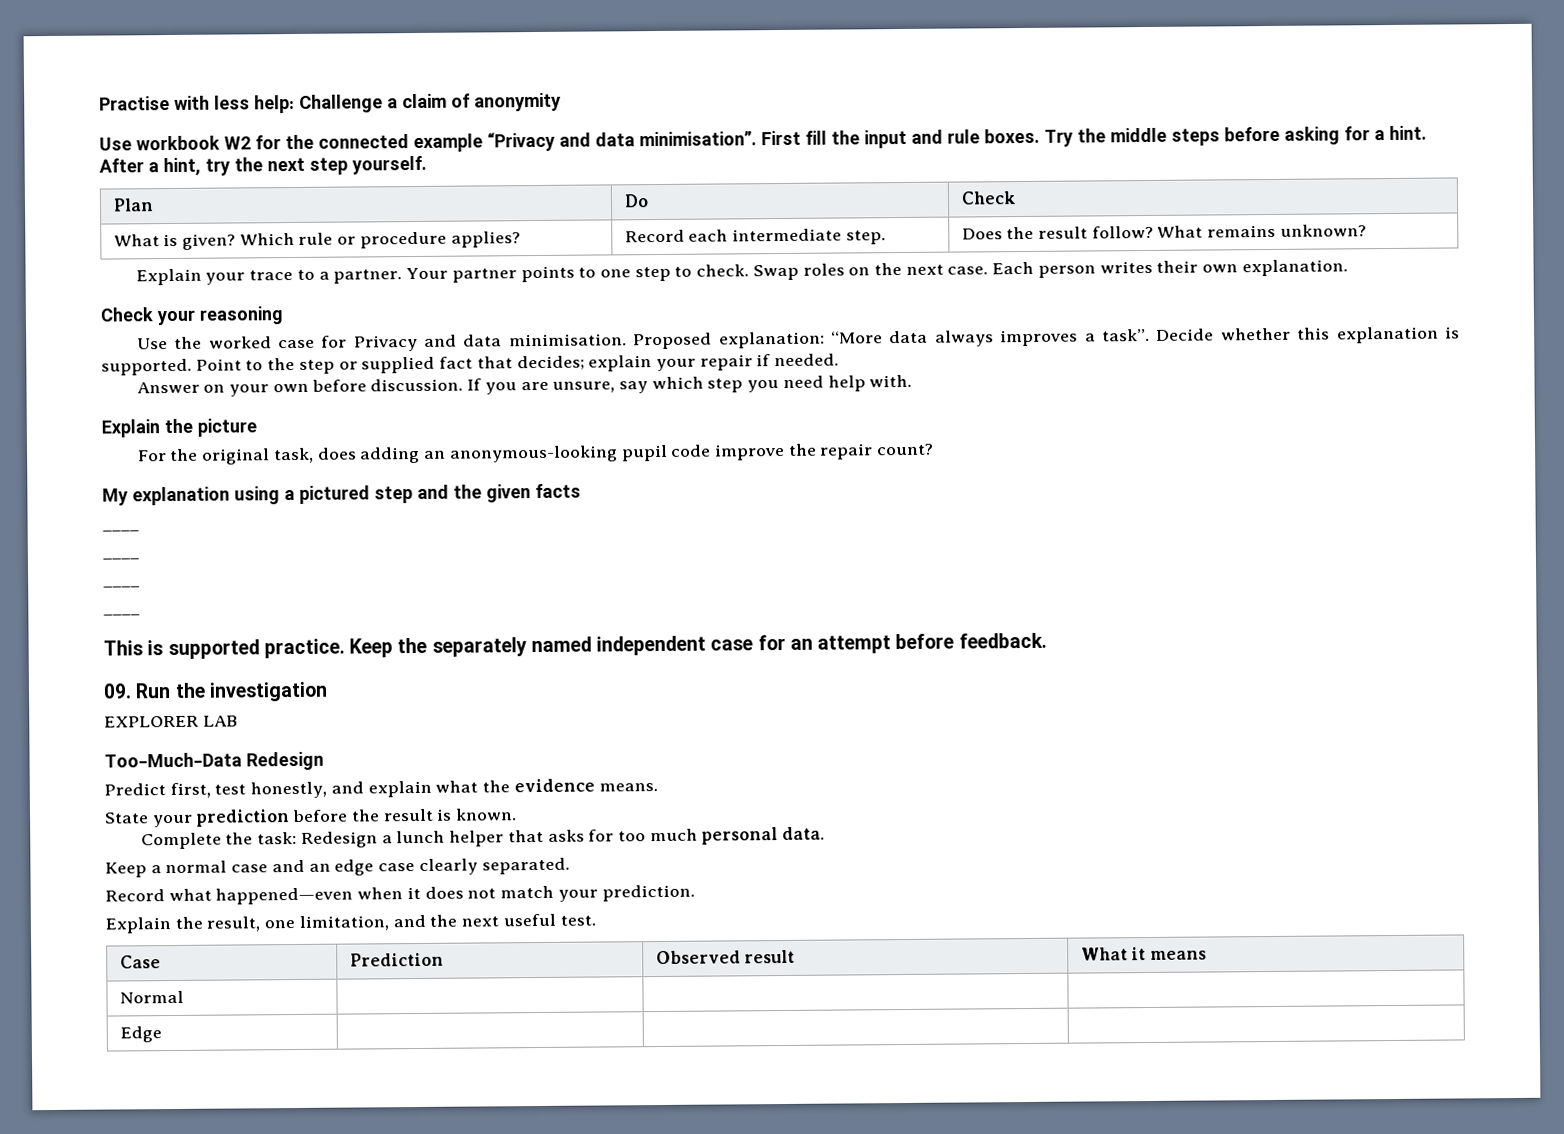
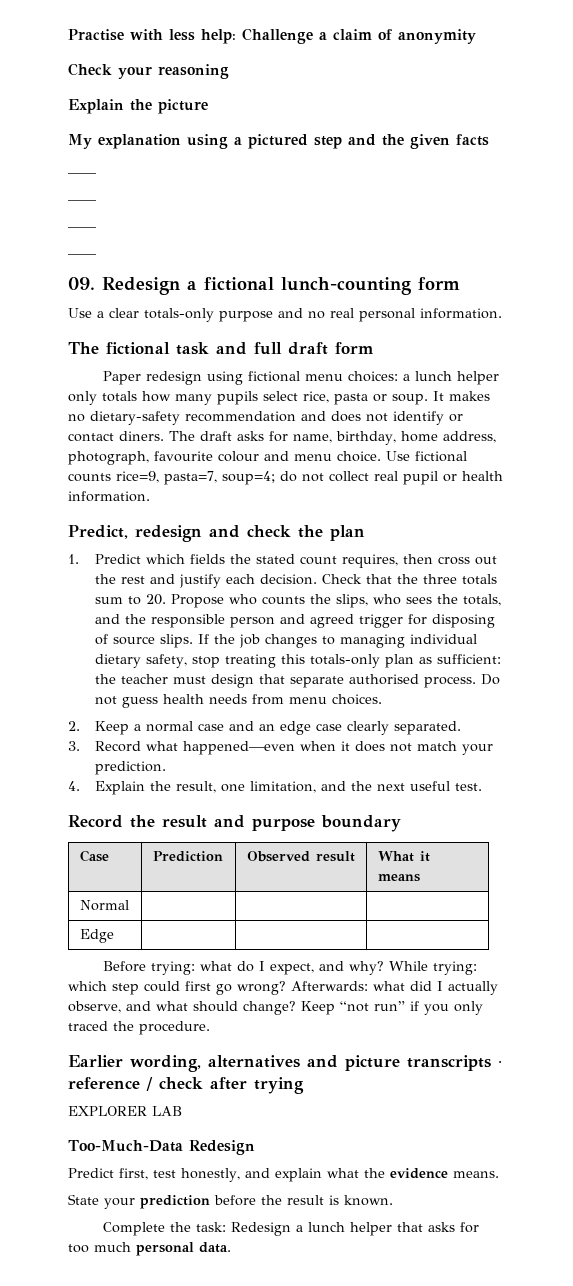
- Use workbook W2 for the connected example “Privacy and data minimisation”. First fill the input and rule boxes. Try the middle steps before asking for a hint. After a hint, try the next step yourself.
- Plan | Do | Check
- What is given? Which rule or procedure applies? | Record each intermediate step. | Does the result follow? What remains unknown?
- Explain your trace to a partner. Your partner points to one step to check. Swap roles on the next case. Each person writes their own explanation.
  Check your reasoning
- Use the worked case for Privacy and data minimisation. Proposed explanation: “More data always improves a task”. Decide whether this explanation is supported. Point to the step or supplied fact that decides; explain your repair if needed.
- Answer on your own before discussion. If you are unsure, say which step you need help with.
  Explain the picture
- For the original task, does adding an anonymous-looking pupil code improve the repair count?
- This is supported practice. Keep the separately named independent case for an attempt before feedback.
- 09. Run the investigation
+ 09. Redesign a fictional lunch-counting form
+ Use a clear totals-only purpose and no real personal information.
+ The fictional task and full draft form
+ Paper redesign using fictional menu choices: a lunch helper only totals how many pupils select rice, pasta or soup. It makes no dietary-safety recommendation and does not identify or contact diners. The draft asks for name, birthday, home address, photograph, favourite colour and menu choice. Use fictional counts rice=9, pasta=7, soup=4; do not collect real pupil or health information.
+ Predict, redesign and check the plan
+ 1. Predict which fields the stated count requires, then cross out the rest and justify each decision. Check that the three totals sum to 20. Propose who counts the slips, who sees the totals, and the responsible person and agreed trigger for disposing of source slips. If the job changes to managing individual dietary safety, stop treating this totals-only plan as sufficient: the teacher must design that separate authorised process. Do not guess health needs from menu choices.
+ 2. Keep a normal case and an edge case clearly separated.
+ 3. Record what happened—even when it does not match your prediction.
+ 4. Explain the result, one limitation, and the next useful test.
+ Record the result and purpose boundary
+ Case | Prediction | Observed result | What it means
+ Normal | | |
+ Edge | | |
+ Before trying: what do I expect, and why? While trying: which step could first go wrong? Afterwards: what did I actually observe, and what should change? Keep “not run” if you only traced the procedure.
+ Earlier wording, alternatives and picture transcripts · reference / check after trying
- Keep a normal case and an edge case clearly separated.
- Record what happened—even when it does not match your prediction.
- Explain the result, one limitation, and the next useful test.
- Case | Prediction | Observed result | What it means
- Normal | | |
- Edge | | |

